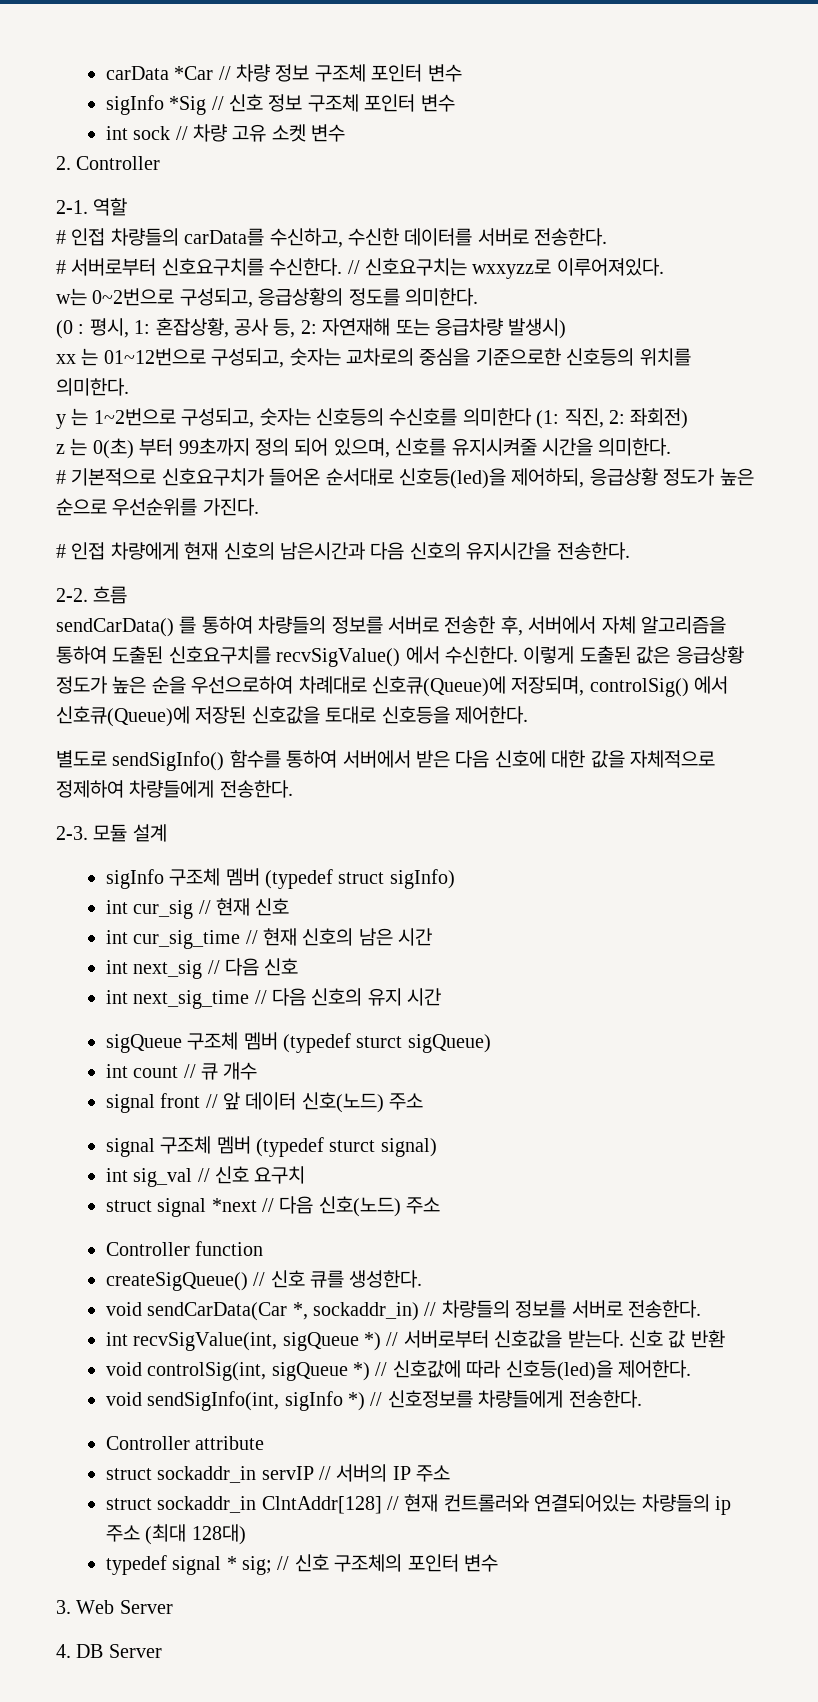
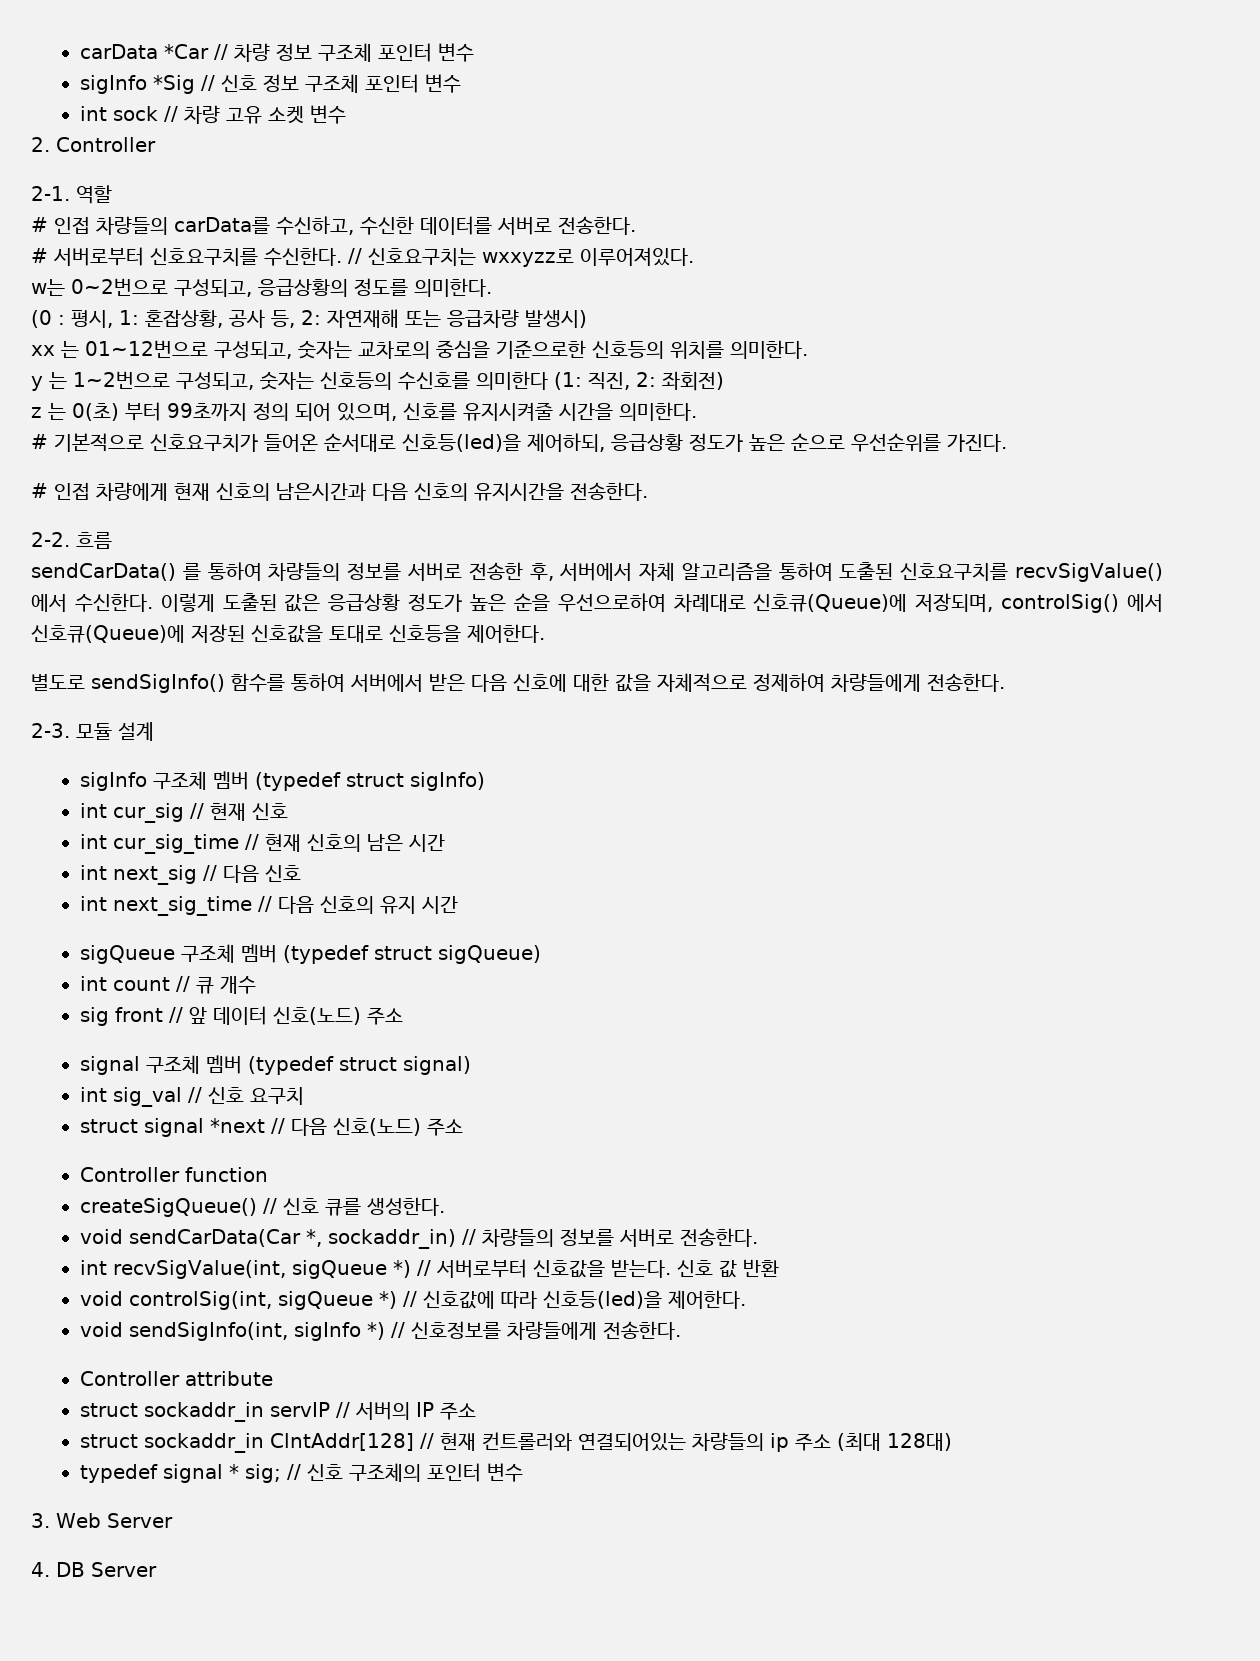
- sigQueue 구조체 멤버 (typedef sturct sigQueue)
+ sigQueue 구조체 멤버 (typedef struct sigQueue)
- signal front // 앞 데이터 신호(노드) 주소
+ sig front // 앞 데이터 신호(노드) 주소
- signal 구조체 멤버 (typedef sturct signal)
+ signal 구조체 멤버 (typedef struct signal)

